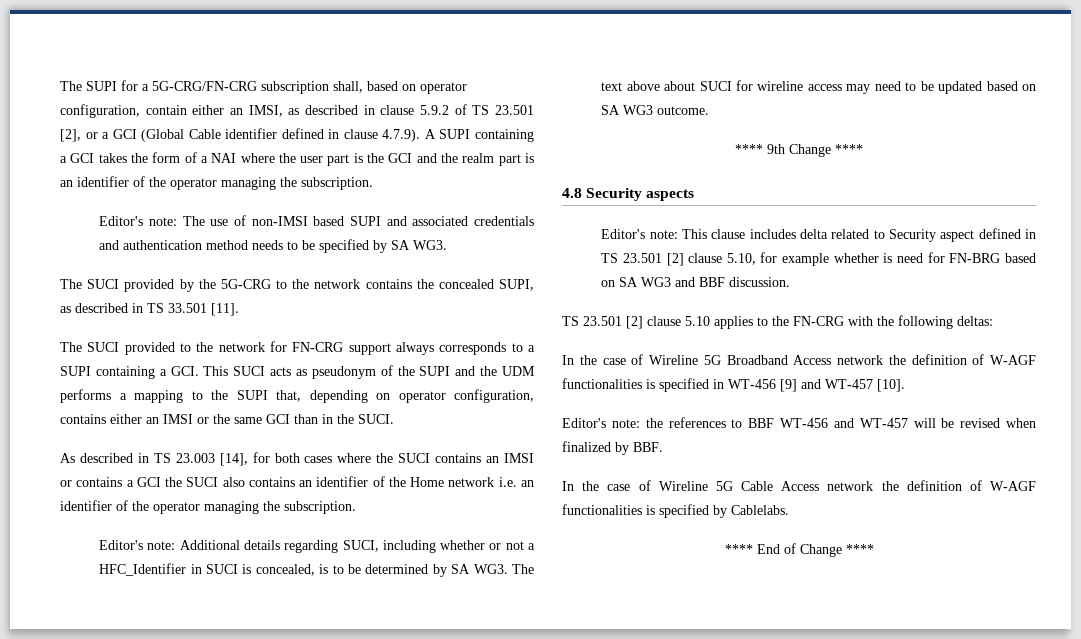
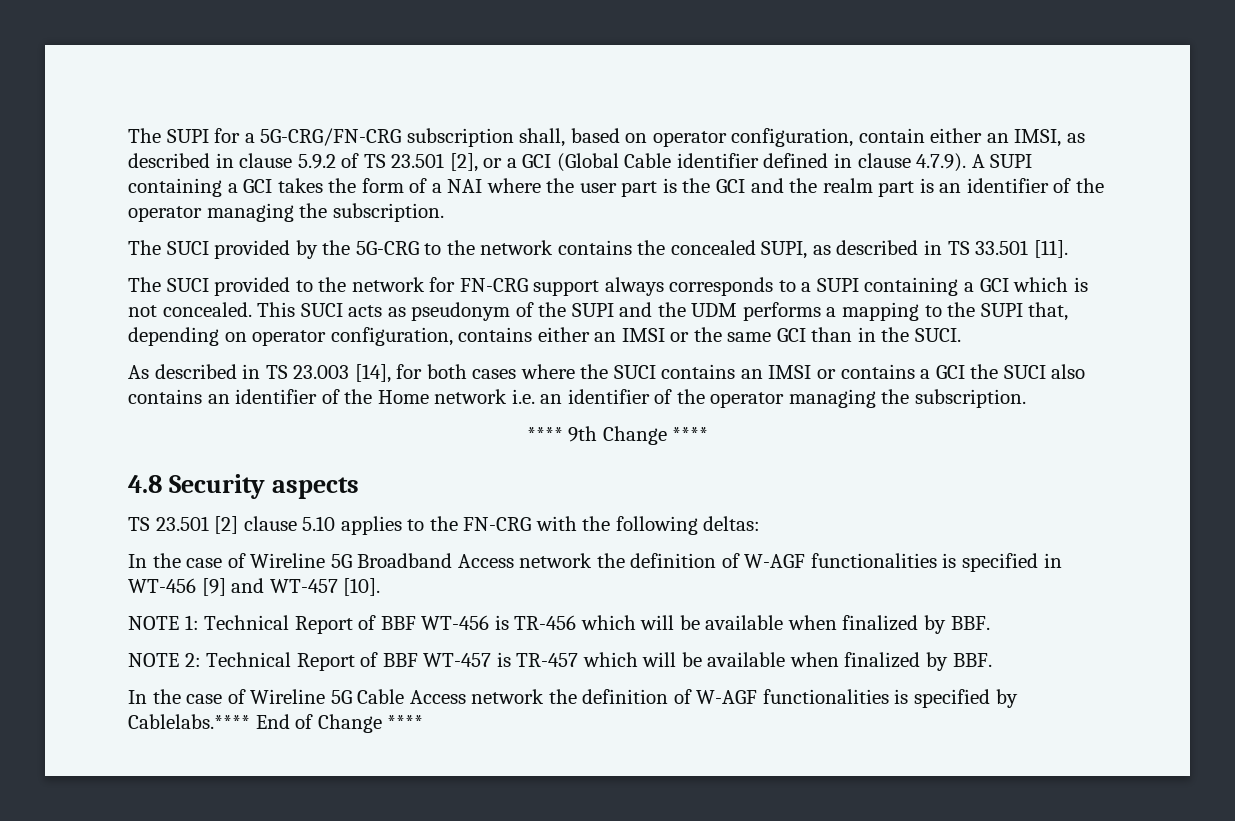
- Editor's note: The use of non-IMSI based SUPI and associated credentials and authentication method needs to be specified by SA WG3.
- The SUCI provided to the network for FN-CRG support always corresponds to a SUPI containing a GCI. This SUCI acts as pseudonym of the SUPI and the UDM performs a mapping to the SUPI that, depending on operator configuration, contains either an IMSI or the same GCI than in the SUCI.
+ The SUCI provided to the network for FN-CRG support always corresponds to a SUPI containing a GCI which is not concealed. This SUCI acts as pseudonym of the SUPI and the UDM performs a mapping to the SUPI that, depending on operator configuration, contains either an IMSI or the same GCI than in the SUCI.
- Editor's note: Additional details regarding SUCI, including whether or not a HFC_Identifier in SUCI is concealed, is to be determined by SA WG3. The text above about SUCI for wireline access may need to be updated based on SA WG3 outcome.
- Editor's note: This clause includes delta related to Security aspect defined in TS 23.501 [2] clause 5.10, for example whether is need for FN-BRG based on SA WG3 and BBF discussion.
- Editor's note: the references to BBF WT-456 and WT-457 will be revised when finalized by BBF.
+ NOTE 1: Technical Report of BBF WT-456 is TR-456 which will be available when finalized by BBF.
+ NOTE 2: Technical Report of BBF WT-457 is TR-457 which will be available when finalized by BBF.
- In the case of Wireline 5G Cable Access network the definition of W-AGF functionalities is specified by Cablelabs.
- **** End of Change ****
+ In the case of Wireline 5G Cable Access network the definition of W-AGF functionalities is specified by Cablelabs.**** End of Change ****

